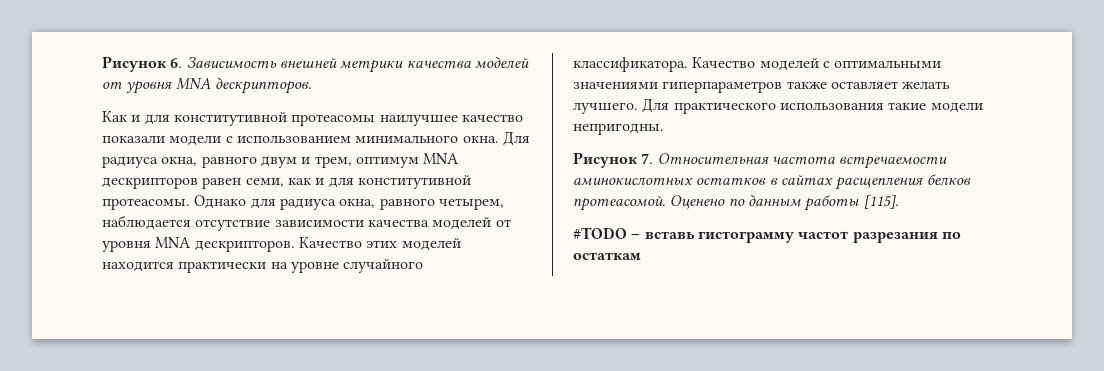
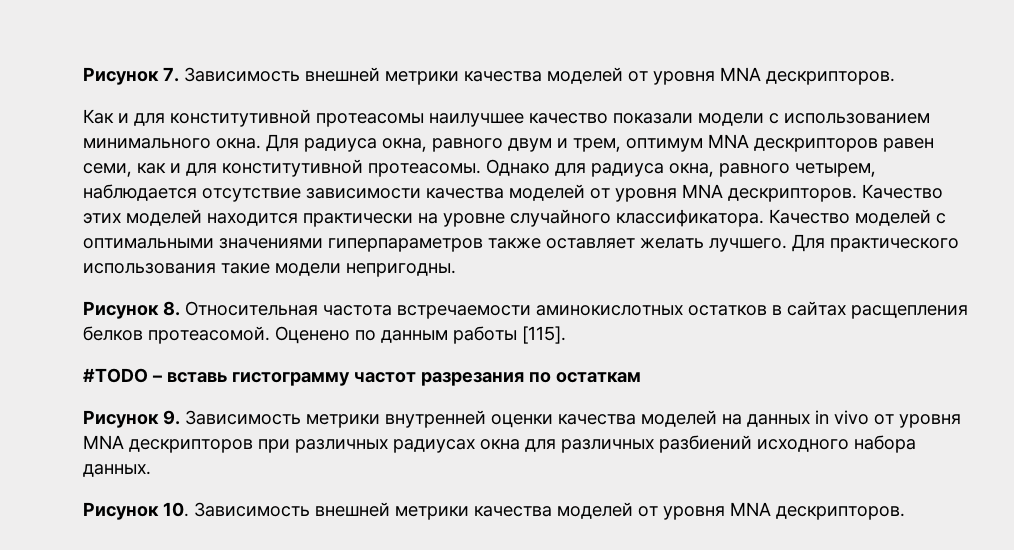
- Рисунок 6. Зависимость внешней метрики качества моделей от уровня MNA дескрипторов.
+ Рисунок 7. Зависимость внешней метрики качества моделей от уровня MNA дескрипторов.
- Рисунок 7. Относительная частота встречаемости аминокислотных остатков в сайтах расщепления белков протеасомой.
+ Рисунок 8. Относительная частота встречаемости аминокислотных остатков в сайтах расщепления белков протеасомой.
+ Рисунок 9. Зависимость метрики внутренней оценки качества моделей на данных in vivo от уровня MNA дескрипторов при различных радиусах окна для различных разбиений исходного набора данных.
+ Рисунок 10. Зависимость внешней метрики качества моделей от уровня MNA дескрипторов.

